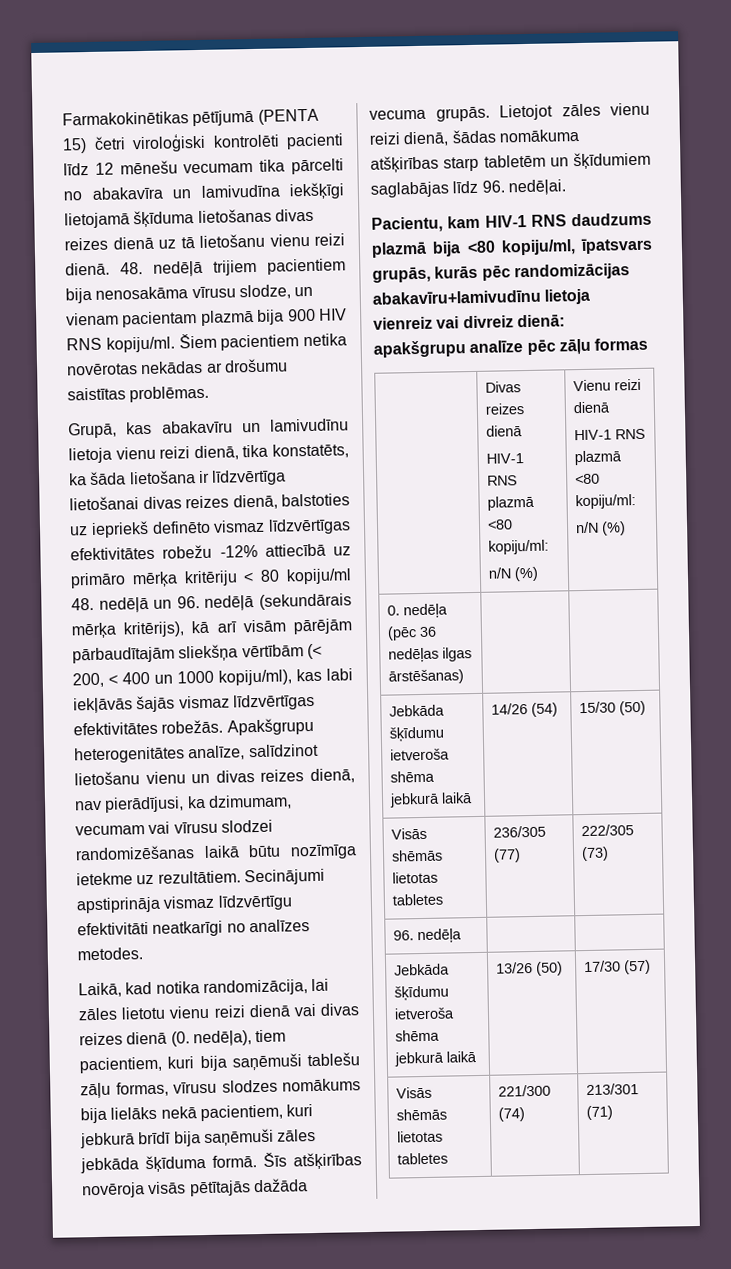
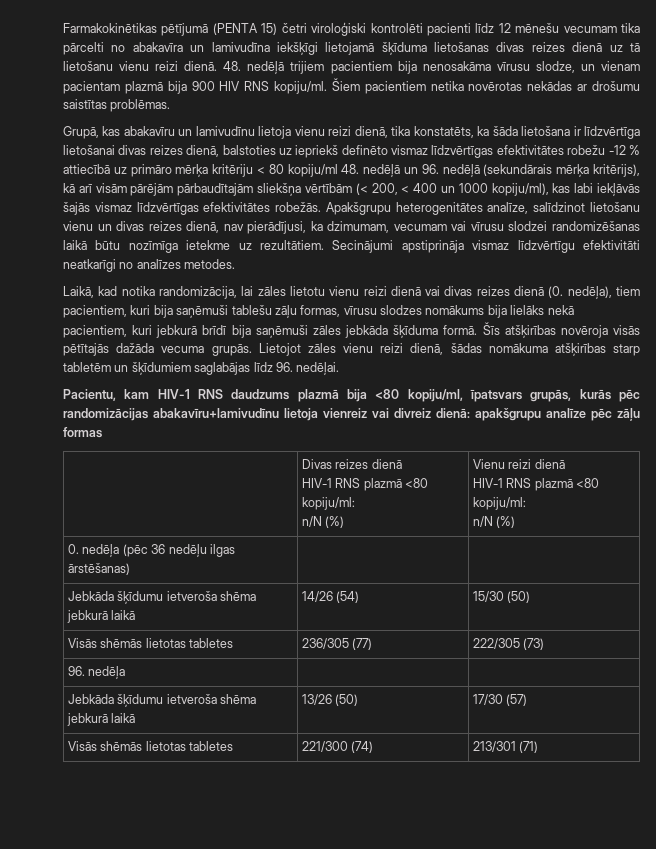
- Grupā, kas abakavīru un lamivudīnu lietoja vienu reizi dienā, tika konstatēts, ka šāda lietošana ir līdzvērtīga lietošanai divas reizes dienā, balstoties uz iepriekš definēto vismaz līdzvērtīgas efektivitātes robežu -12% attiecībā uz primāro mērķa kritēriju < 80 kopiju/ml 48. nedēļā un 96. nedēļā (sekundārais mērķa kritērijs), kā arī visām pārējām pārbaudītajām sliekšņa vērtībām (< 200, < 400 un 1000 kopiju/ml), kas labi iekļāvās šajās vismaz līdzvērtīgas efektivitātes robežās.
+ Grupā, kas abakavīru un lamivudīnu lietoja vienu reizi dienā, tika konstatēts, ka šāda lietošana ir līdzvērtīga lietošanai divas reizes dienā, balstoties uz iepriekš definēto vismaz līdzvērtīgas efektivitātes robežu -12 % attiecībā uz primāro mērķa kritēriju < 80 kopiju/ml 48. nedēļā un 96. nedēļā (sekundārais mērķa kritērijs), kā arī visām pārējām pārbaudītajām sliekšņa vērtībām (< 200, < 400 un 1000 kopiju/ml), kas labi iekļāvās šajās vismaz līdzvērtīgas efektivitātes robežās.
- 0. nedēļa (pēc 36 nedēļas ilgas ārstēšanas) | |
+ 0. nedēļa (pēc 36 nedēļu ilgas ārstēšanas) | |

